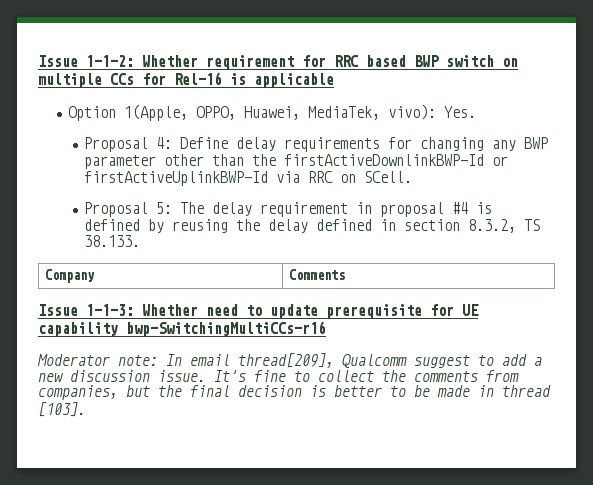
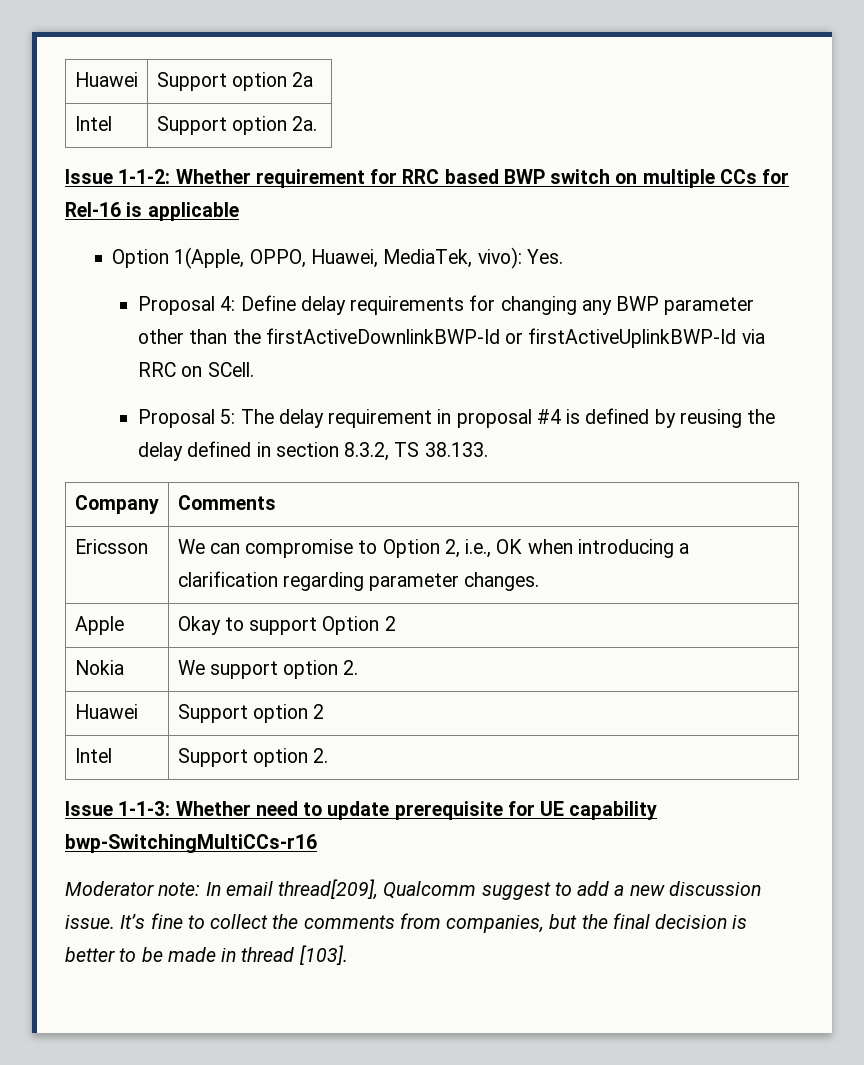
+ Huawei | Support option 2a
+ Intel | Support option 2a.
+ Ericsson | We can compromise to Option 2, i.e., OK when introducing a clarification regarding parameter changes.
+ Apple | Okay to support Option 2
+ Nokia | We support option 2.
+ Huawei | Support option 2
+ Intel | Support option 2.

